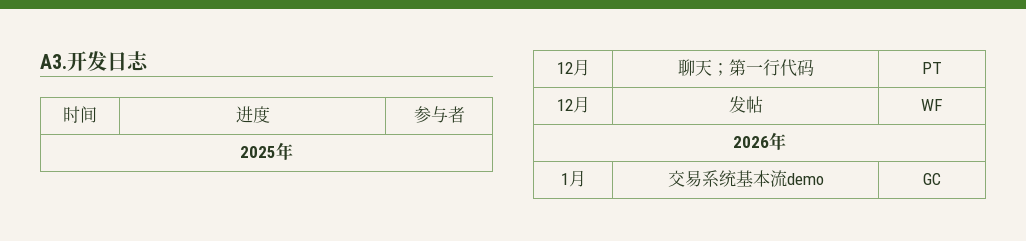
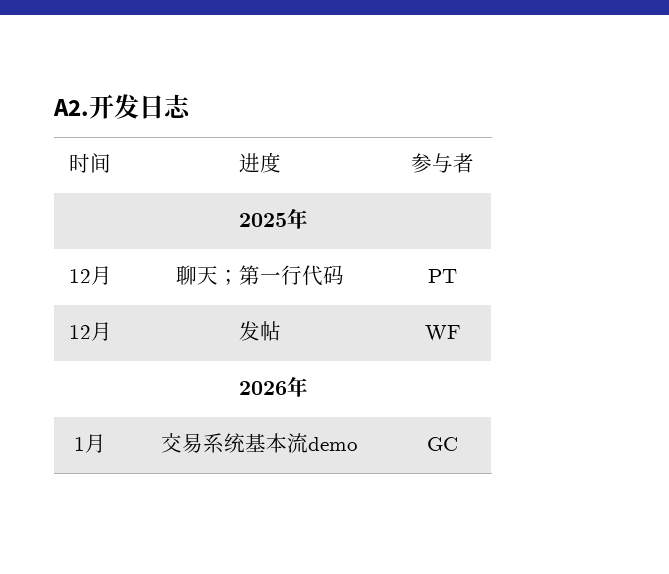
- A3.开发日志
+ A2.开发日志

